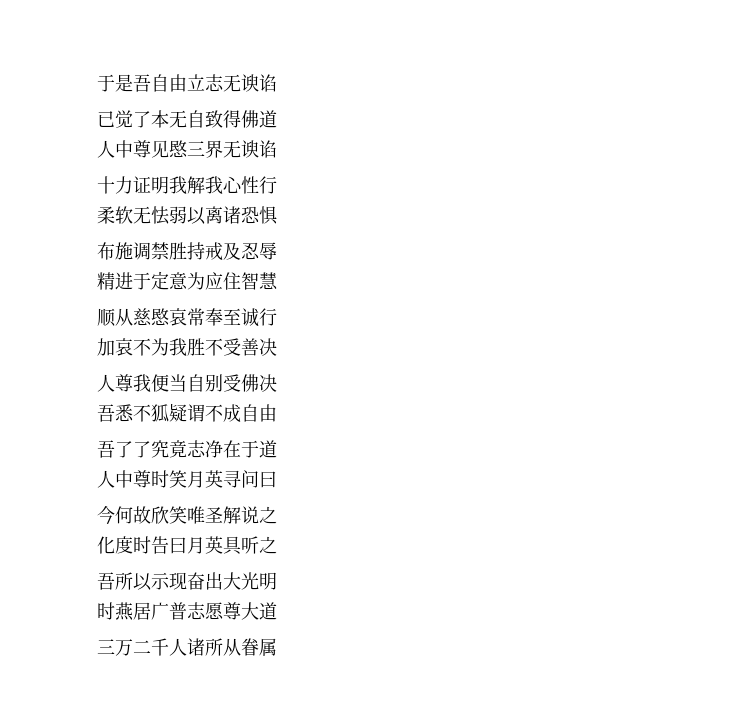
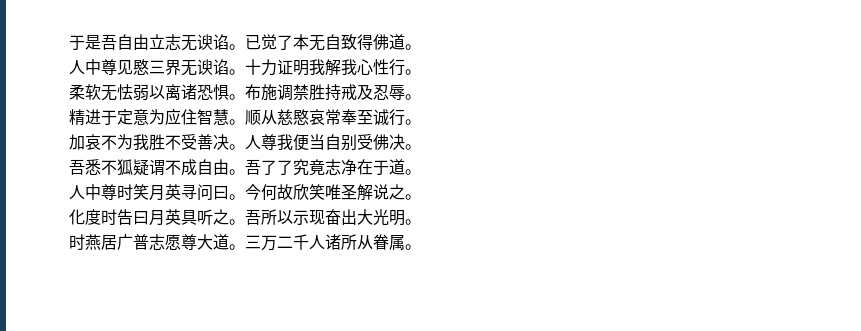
- 于是吾自由立志无谀谄
- 已觉了本无自致得佛道
+ 于是吾自由立志无谀谄。已觉了本无自致得佛道。
- 人中尊见愍三界无谀谄
- 十力证明我解我心性行
+ 人中尊见愍三界无谀谄。十力证明我解我心性行。
- 柔软无怯弱以离诸恐惧
- 布施调禁胜持戒及忍辱
+ 柔软无怯弱以离诸恐惧。布施调禁胜持戒及忍辱。
- 精进于定意为应住智慧
- 顺从慈愍哀常奉至诚行
+ 精进于定意为应住智慧。顺从慈愍哀常奉至诚行。
- 加哀不为我胜不受善决
- 人尊我便当自别受佛决
+ 加哀不为我胜不受善决。人尊我便当自别受佛决。
- 吾悉不狐疑谓不成自由
- 吾了了究竟志净在于道
+ 吾悉不狐疑谓不成自由。吾了了究竟志净在于道。
- 人中尊时笑月英寻问曰
- 今何故欣笑唯圣解说之
+ 人中尊时笑月英寻问曰。今何故欣笑唯圣解说之。
- 化度时告曰月英具听之
- 吾所以示现奋出大光明
+ 化度时告曰月英具听之。吾所以示现奋出大光明。
- 时燕居广普志愿尊大道
- 三万二千人诸所从眷属
+ 时燕居广普志愿尊大道。三万二千人诸所从眷属。

